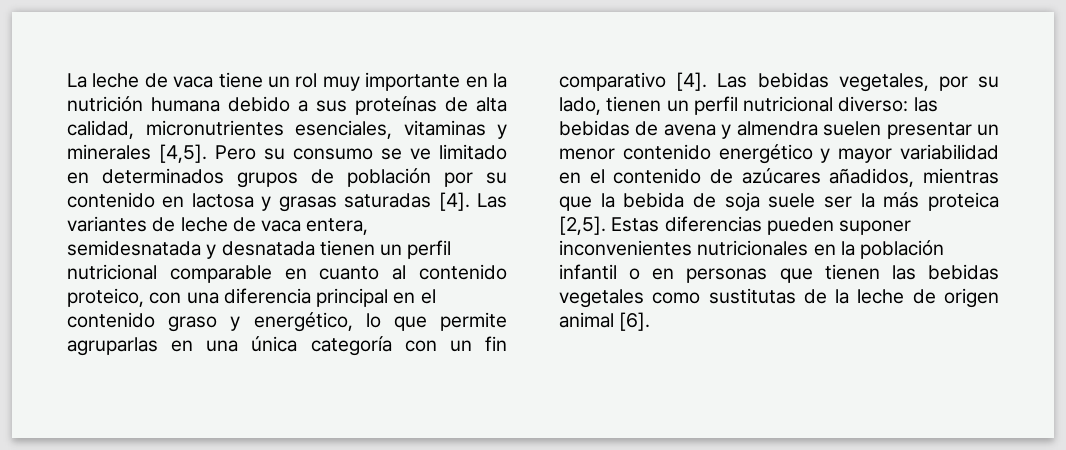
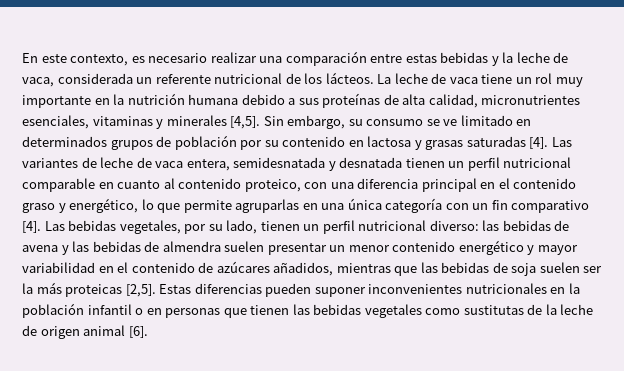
+ En este contexto, es necesario realizar una comparación entre estas bebidas y la leche de vaca, considerada un referente nutricional de los lácteos.
- Pero su consumo se ve limitado en determinados grupos de población por su contenido en lactosa y grasas saturadas [4].
+ Sin embargo, su consumo se ve limitado en determinados grupos de población por su contenido en lactosa y grasas saturadas [4].
- Las bebidas vegetales, por su lado, tienen un perfil nutricional diverso: las bebidas de avena y almendra suelen presentar un menor contenido energético y mayor variabilidad en el contenido de azúcares añadidos, mientras que la bebida de soja suele ser la más proteica [2,5].
+ Las bebidas vegetales, por su lado, tienen un perfil nutricional diverso: las bebidas de avena y las bebidas de almendra suelen presentar un menor contenido energético y mayor variabilidad en el contenido de azúcares añadidos, mientras que las bebidas de soja suelen ser la más proteicas [2,5].

